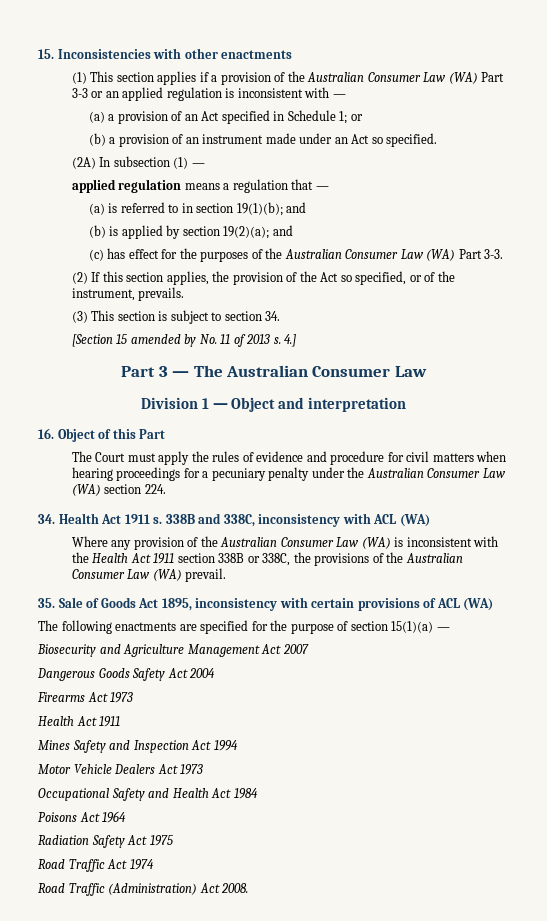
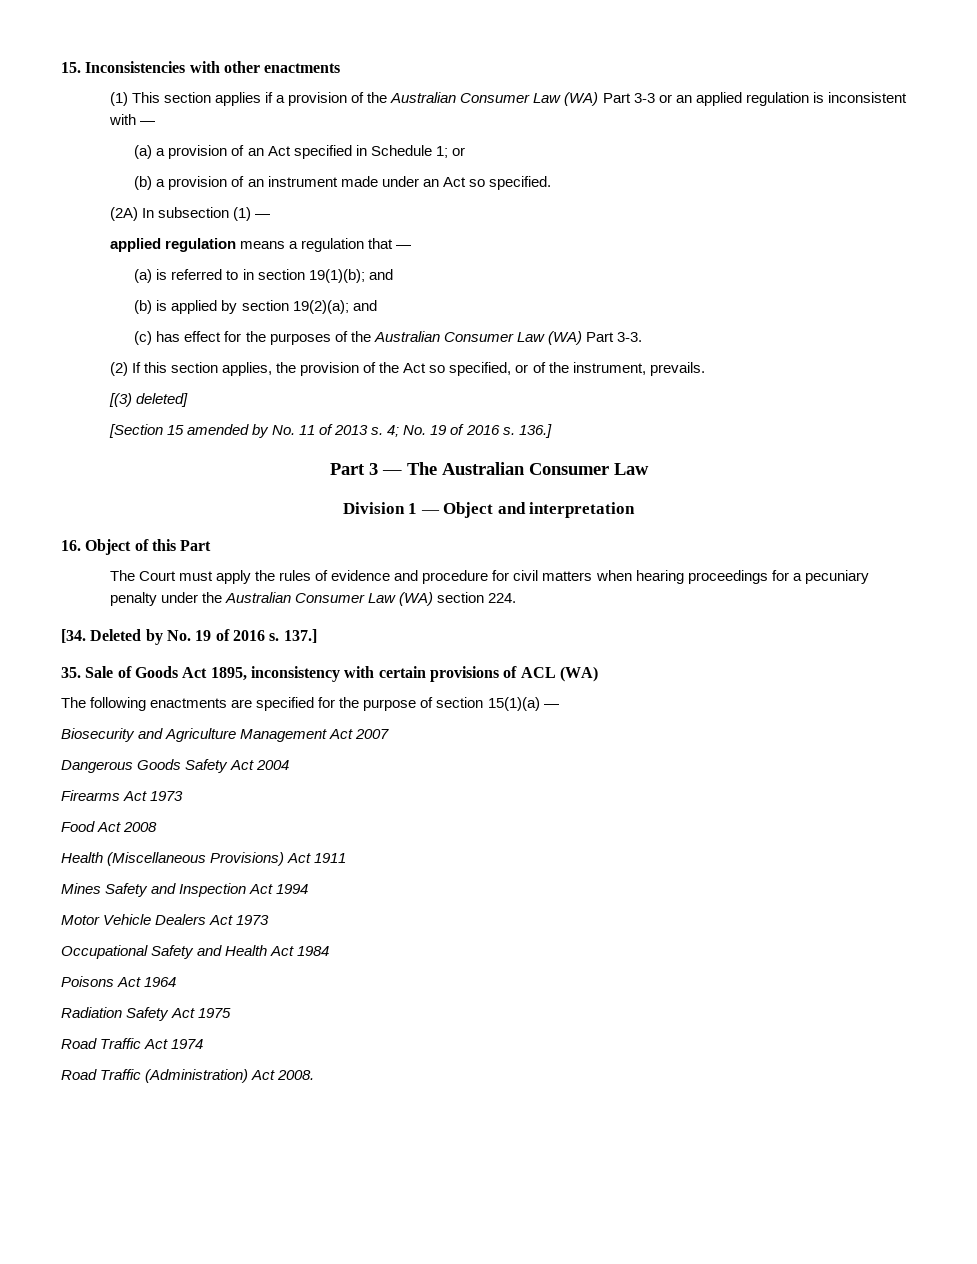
- (3) This section is subject to section 34.
+ [(3) deleted]
- 4.]
+ 4; No. 19 of 2016 s. 136.]
- 34. Health Act 1911 s. 338B and 338C, inconsistency with ACL (WA)
- Where any provision of the Australian Consumer Law (WA) is inconsistent with the Health Act 1911 section 338B or 338C, the provisions of the Australian Consumer Law (WA) prevail.
+ [34. Deleted by No. 19 of 2016 s. 137.]
  Firearms Act 1973
- Health Act 1911
+ Food Act 2008
+ Health (Miscellaneous Provisions) Act 1911

